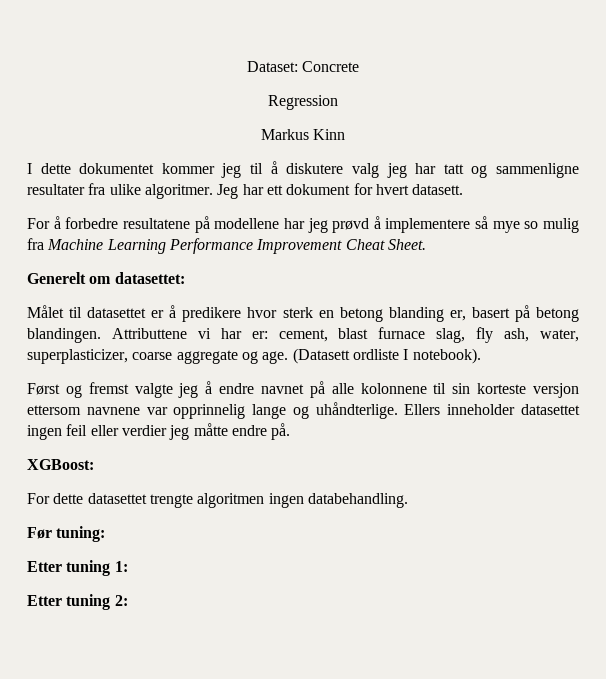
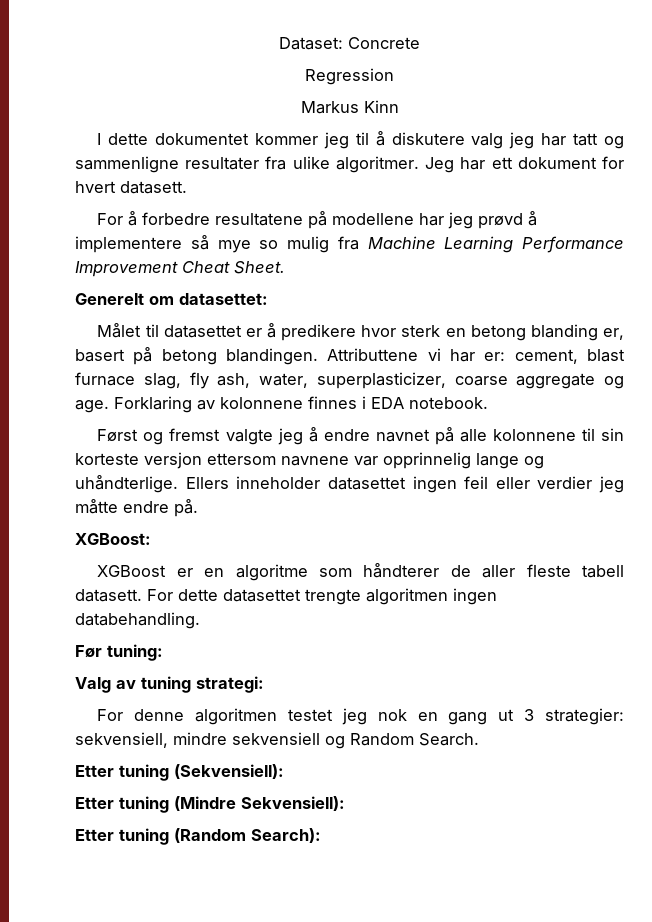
- (Datasett ordliste I notebook).
+ Forklaring av kolonnene finnes i EDA notebook.
+ XGBoost er en algoritme som håndterer de aller fleste tabell datasett.
- Etter tuning 1:
- Etter tuning 2:
+ Valg av tuning strategi:
+ For denne algoritmen testet jeg nok en gang ut 3 strategier: sekvensiell, mindre sekvensiell og Random Search.
+ Etter tuning (Sekvensiell):
+ Etter tuning (Mindre Sekvensiell):
+ Etter tuning (Random Search):

